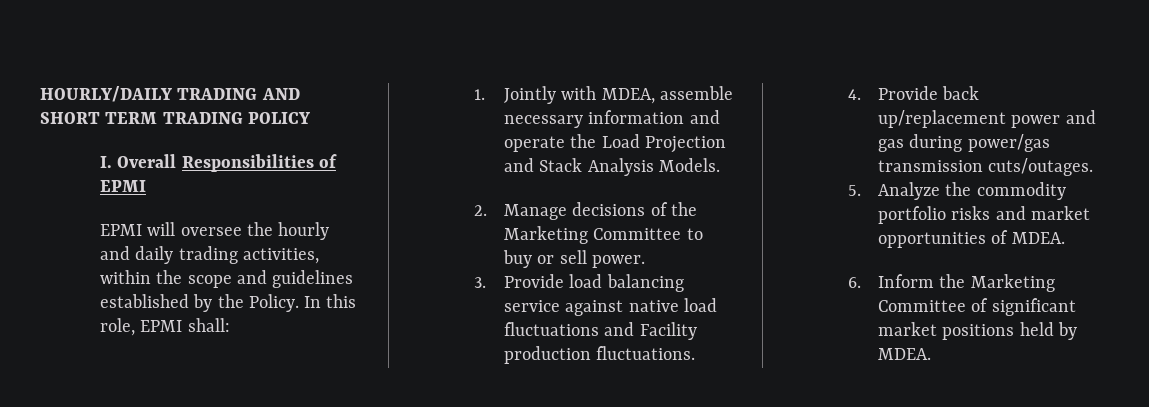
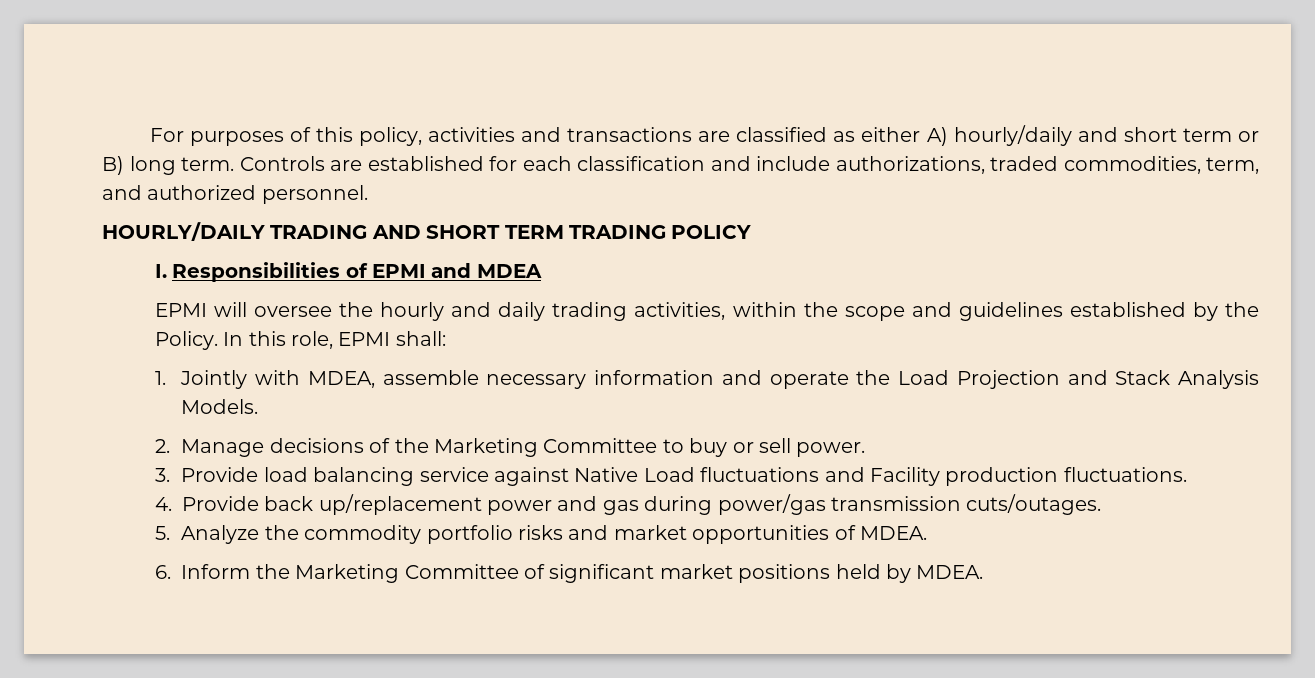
+ For purposes of this policy, activities and transactions are classified as either A) hourly/daily and short term or B) long term. Controls are established for each classification and include authorizations, traded commodities, term, and authorized personnel.
- I. Overall Responsibilities of EPMI
+ I. Responsibilities of EPMI and MDEA
- 3. Provide load balancing service against native load fluctuations and Facility production fluctuations.
+ 3. Provide load balancing service against Native Load fluctuations and Facility production fluctuations.

